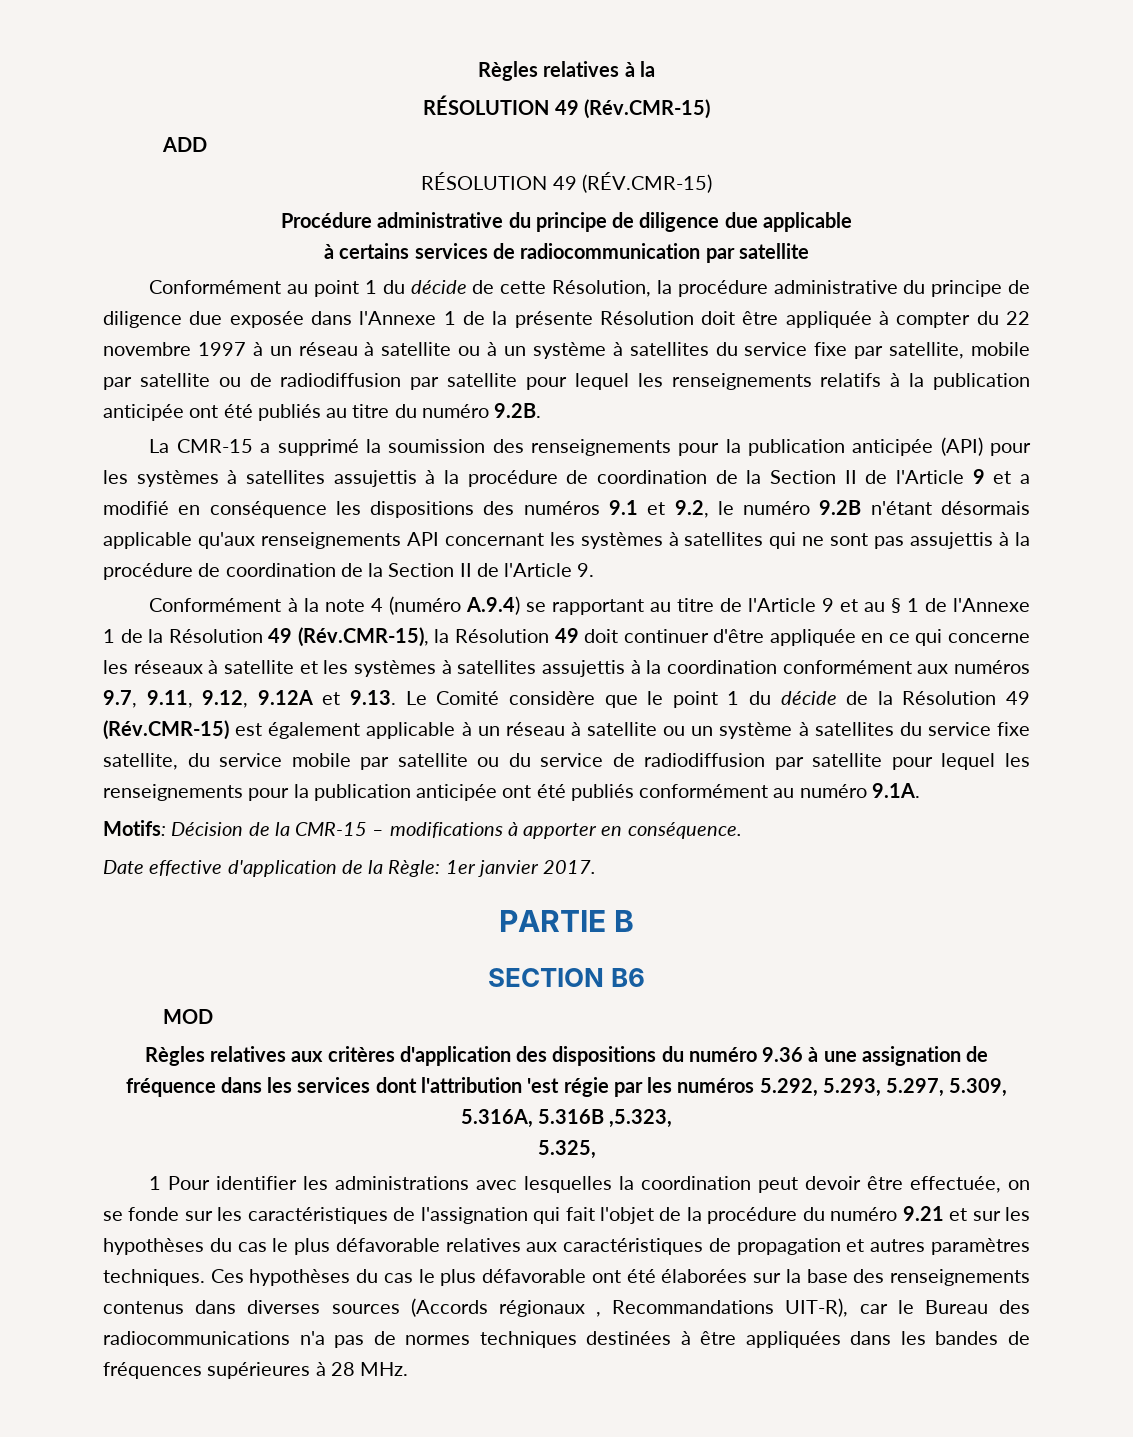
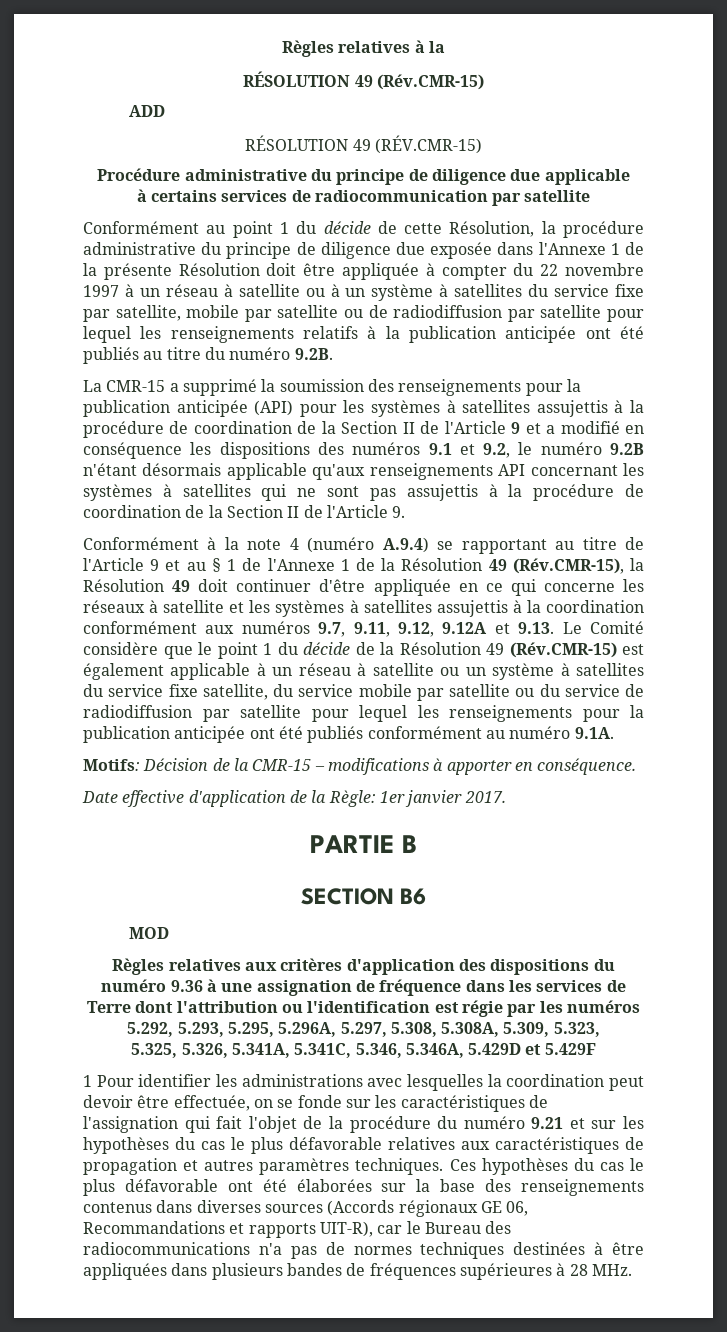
- Règles relatives aux critères d'application des dispositions du numéro 9.36 à une assignation de fréquence dans les services dont l'attribution 'est régie par les numéros 5.292, 5.293, 5.297, 5.309, 5.316A, 5.316B ,5.323,
- 5.325,
+ Règles relatives aux critères d'application des dispositions du numéro 9.36 à une assignation de fréquence dans les services de Terre dont l'attribution ou l'identification est régie par les numéros 5.292, 5.293, 5.295, 5.296A, 5.297, 5.308, 5.308A, 5.309, 5.323,
+ 5.325, 5.326, 5.341A, 5.341C, 5.346, 5.346A, 5.429D et 5.429F
- Ces hypothèses du cas le plus défavorable ont été élaborées sur la base des renseignements contenus dans diverses sources (Accords régionaux , Recommandations UIT-R), car le Bureau des radiocommunications n'a pas de normes techniques destinées à être appliquées dans les bandes de fréquences supérieures à 28 MHz.
+ Ces hypothèses du cas le plus défavorable ont été élaborées sur la base des renseignements contenus dans diverses sources (Accords régionaux GE 06, Recommandations et rapports UIT-R), car le Bureau des radiocommunications n'a pas de normes techniques destinées à être appliquées dans plusieurs bandes de fréquences supérieures à 28 MHz.

